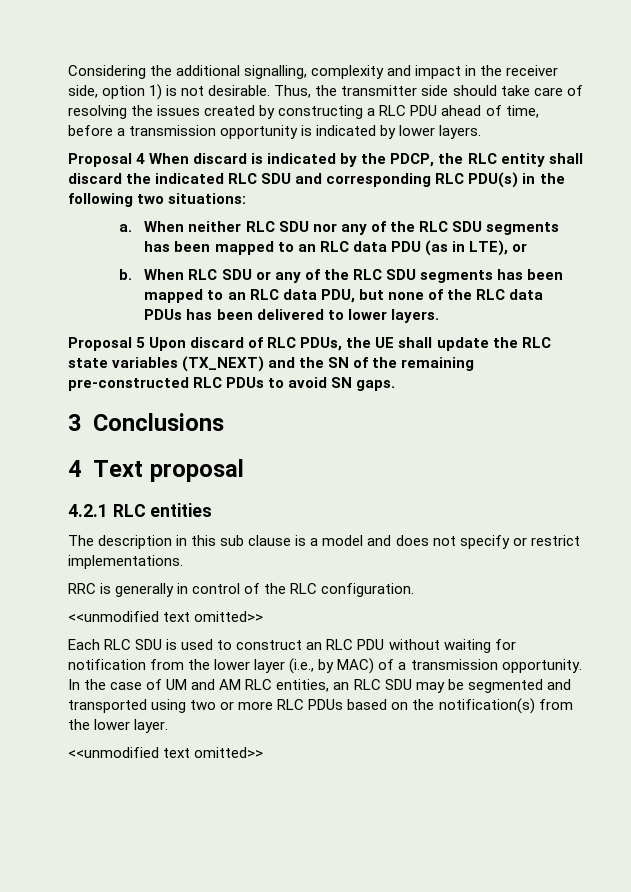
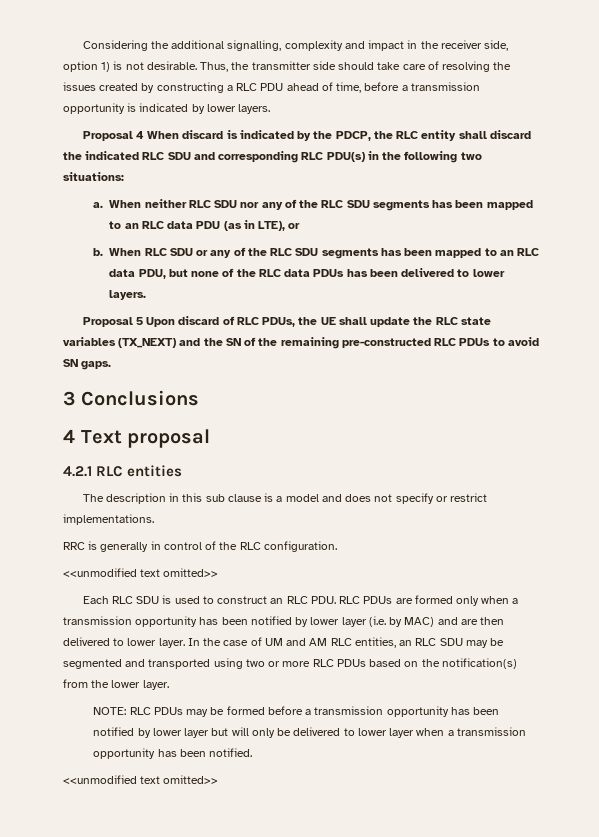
- Each RLC SDU is used to construct an RLC PDU without waiting for notification from the lower layer (i.e., by MAC) of a transmission opportunity.
+ Each RLC SDU is used to construct an RLC PDU. RLC PDUs are formed only when a transmission opportunity has been notified by lower layer (i.e. by MAC) and are then delivered to lower layer.
+ NOTE: RLC PDUs may be formed before a transmission opportunity has been notified by lower layer but will only be delivered to lower layer when a transmission opportunity has been notified.

